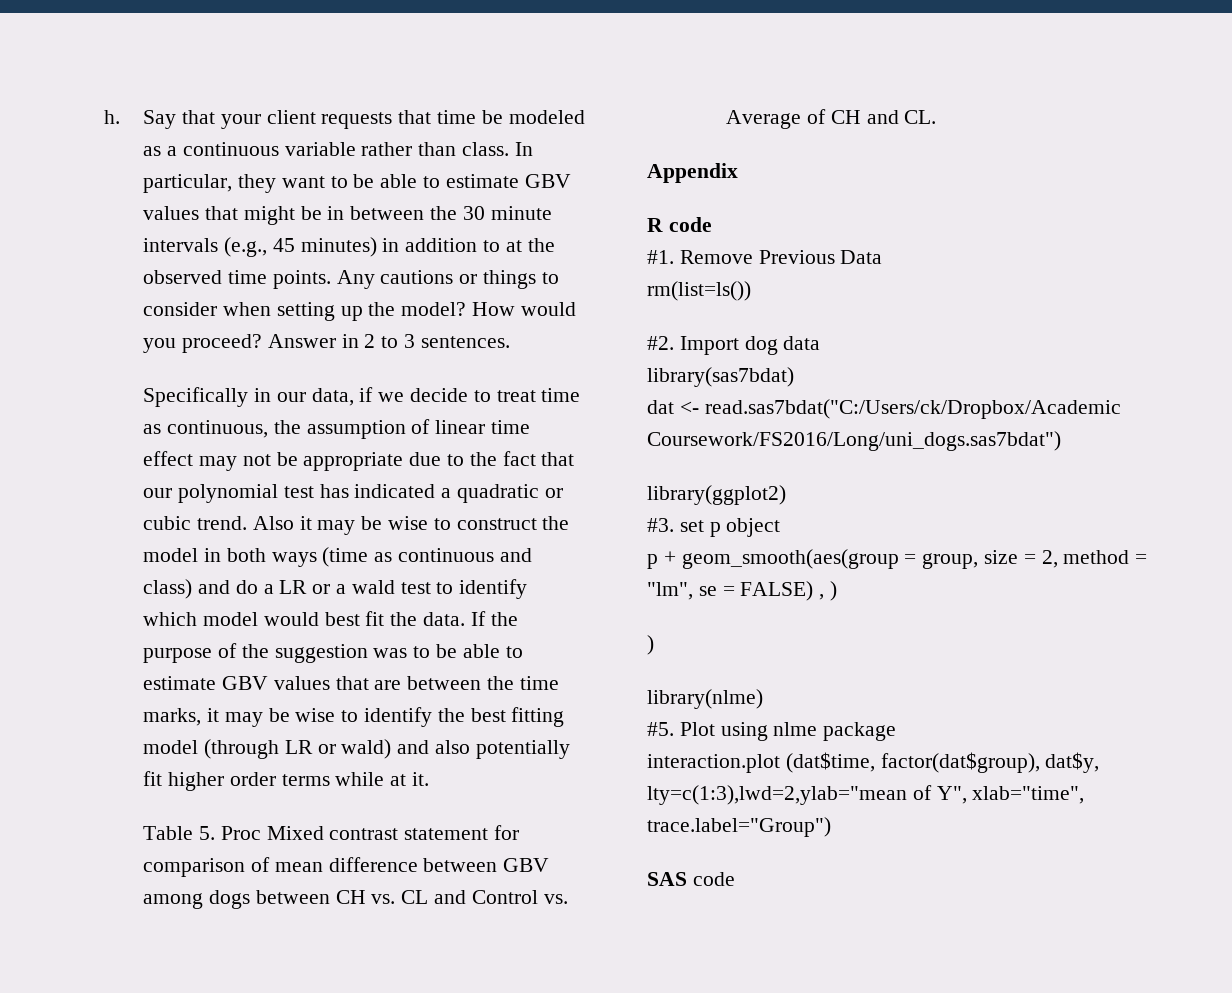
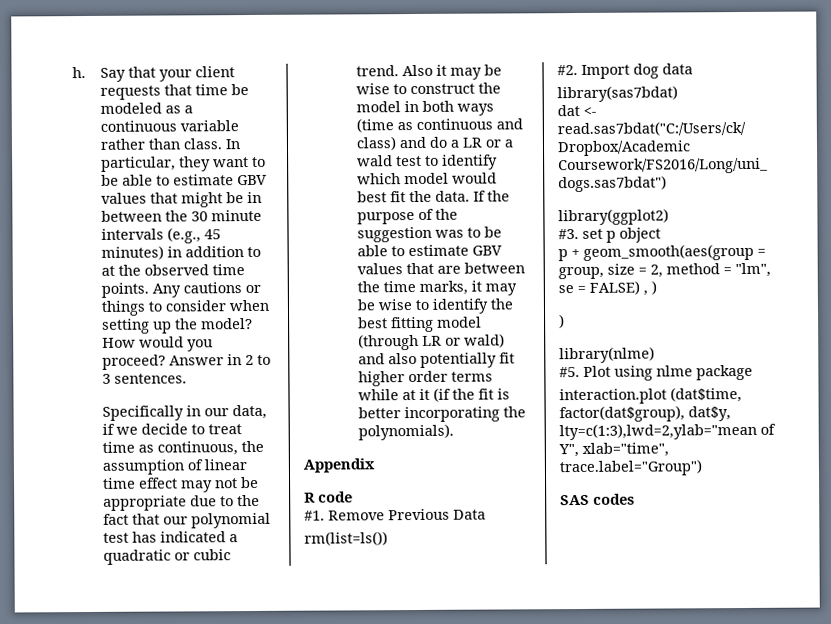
- If the purpose of the suggestion was to be able to estimate GBV values that are between the time marks, it may be wise to identify the best fitting model (through LR or wald) and also potentially fit higher order terms while at it.
- Table 5. Proc Mixed contrast statement for comparison of mean difference between GBV among dogs between CH vs. CL and Control vs. Average of CH and CL.
+ If the purpose of the suggestion was to be able to estimate GBV values that are between the time marks, it may be wise to identify the best fitting model (through LR or wald) and also potentially fit higher order terms while at it (if the fit is better incorporating the polynomials).
- SAS code
+ SAS codes

